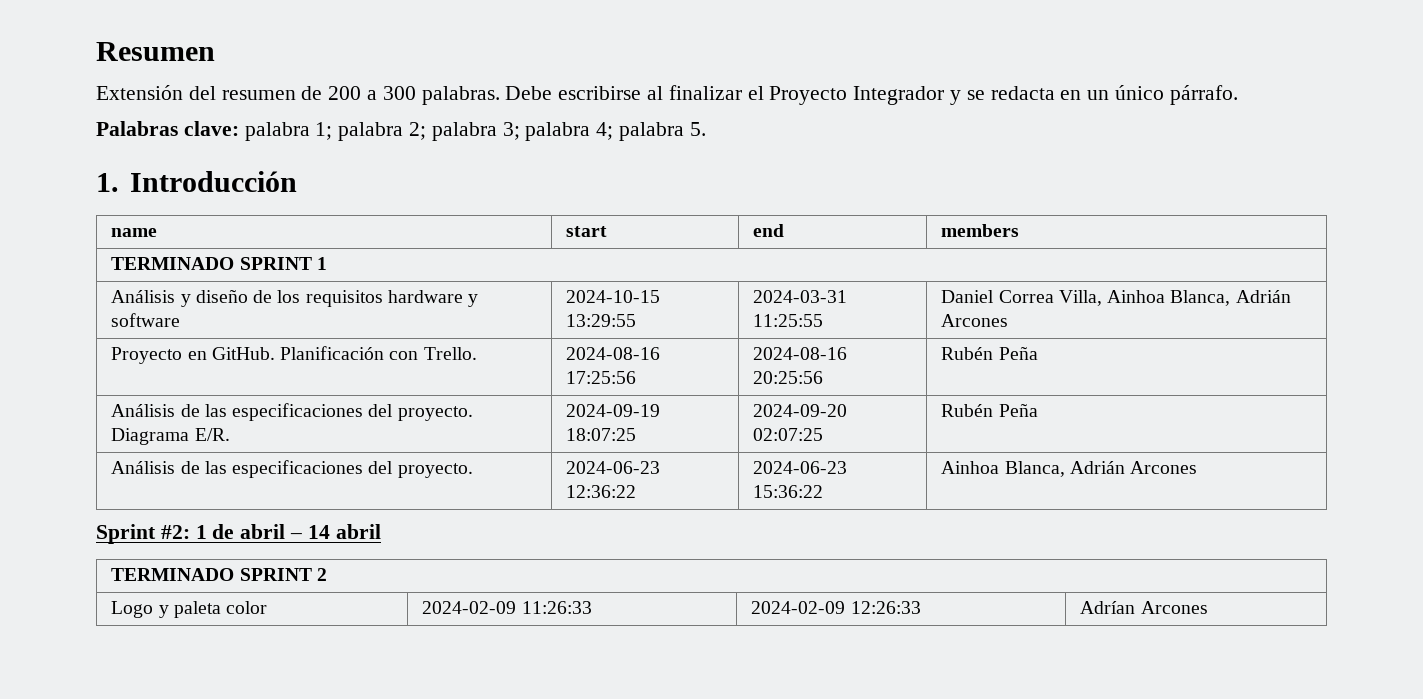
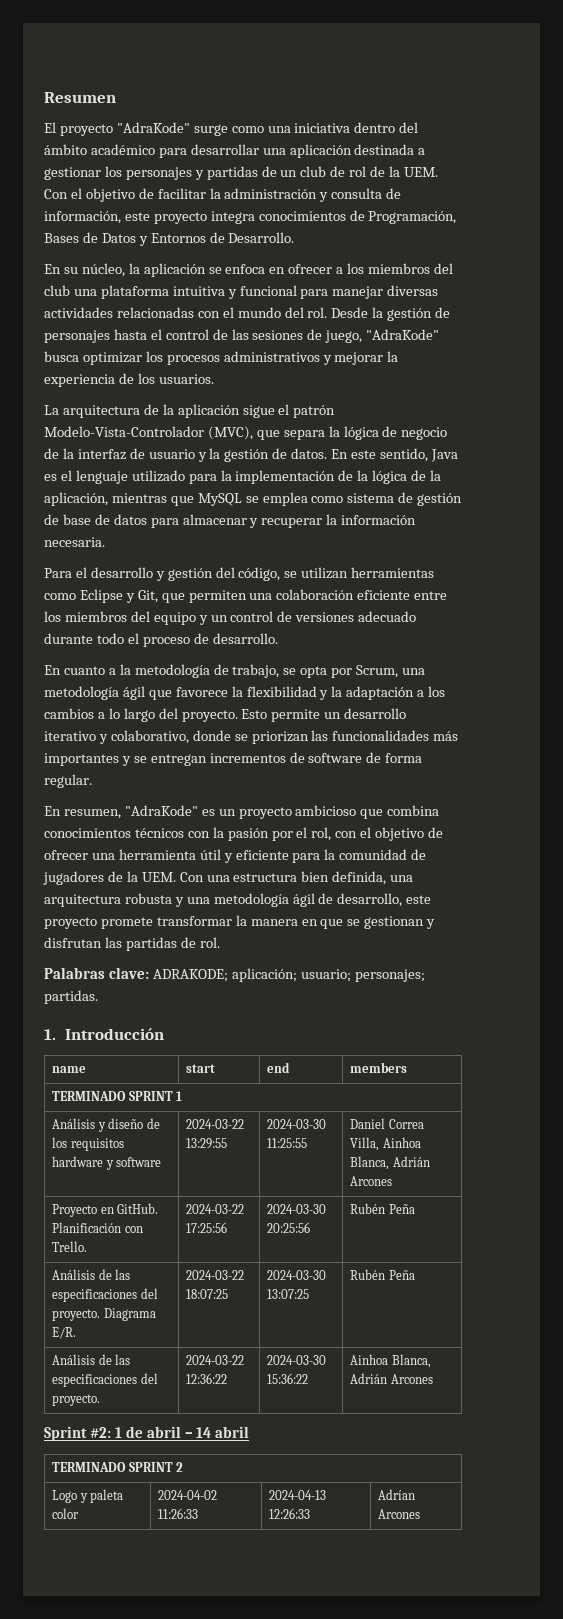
- Extensión del resumen de 200 a 300 palabras. Debe escribirse al finalizar el Proyecto Integrador y se redacta en un único párrafo.
- Palabras clave: palabra 1; palabra 2; palabra 3; palabra 4; palabra 5.
+ El proyecto "AdraKode" surge como una iniciativa dentro del ámbito académico para desarrollar una aplicación destinada a gestionar los personajes y partidas de un club de rol de la UEM. Con el objetivo de facilitar la administración y consulta de información, este proyecto integra conocimientos de Programación, Bases de Datos y Entornos de Desarrollo.
+ En su núcleo, la aplicación se enfoca en ofrecer a los miembros del club una plataforma intuitiva y funcional para manejar diversas actividades relacionadas con el mundo del rol. Desde la gestión de personajes hasta el control de las sesiones de juego, "AdraKode" busca optimizar los procesos administrativos y mejorar la experiencia de los usuarios.
+ La arquitectura de la aplicación sigue el patrón Modelo-Vista-Controlador (MVC), que separa la lógica de negocio de la interfaz de usuario y la gestión de datos. En este sentido, Java es el lenguaje utilizado para la implementación de la lógica de la aplicación, mientras que MySQL se emplea como sistema de gestión de base de datos para almacenar y recuperar la información necesaria.
+ Para el desarrollo y gestión del código, se utilizan herramientas como Eclipse y Git, que permiten una colaboración eficiente entre los miembros del equipo y un control de versiones adecuado durante todo el proceso de desarrollo.
+ En cuanto a la metodología de trabajo, se opta por Scrum, una metodología ágil que favorece la flexibilidad y la adaptación a los cambios a lo largo del proyecto. Esto permite un desarrollo iterativo y colaborativo, donde se priorizan las funcionalidades más importantes y se entregan incrementos de software de forma regular.
+ En resumen, "AdraKode" es un proyecto ambicioso que combina conocimientos técnicos con la pasión por el rol, con el objetivo de ofrecer una herramienta útil y eficiente para la comunidad de jugadores de la UEM. Con una estructura bien definida, una arquitectura robusta y una metodología ágil de desarrollo, este proyecto promete transformar la manera en que se gestionan y disfrutan las partidas de rol.
+ Palabras clave: ADRAKODE; aplicación; usuario; personajes; partidas.
- Análisis y diseño de los requisitos hardware y software | 2024-10-15 13:29:55 | 2024-03-31 11:25:55 | Daniel Correa Villa, Ainhoa Blanca, Adrián Arcones
+ Análisis y diseño de los requisitos hardware y software | 2024-03-22 13:29:55 | 2024-03-30 11:25:55 | Daniel Correa Villa, Ainhoa Blanca, Adrián Arcones
- Proyecto en GitHub. Planificación con Trello. | 2024-08-16 17:25:56 | 2024-08-16 20:25:56 | Rubén Peña
+ Proyecto en GitHub. Planificación con Trello. | 2024-03-22 17:25:56 | 2024-03-30 20:25:56 | Rubén Peña
- Análisis de las especificaciones del proyecto. Diagrama E/R. | 2024-09-19 18:07:25 | 2024-09-20 02:07:25 | Rubén Peña
+ Análisis de las especificaciones del proyecto. Diagrama E/R. | 2024-03-22 18:07:25 | 2024-03-30 13:07:25 | Rubén Peña
- Análisis de las especificaciones del proyecto. | 2024-06-23 12:36:22 | 2024-06-23 15:36:22 | Ainhoa Blanca, Adrián Arcones
+ Análisis de las especificaciones del proyecto. | 2024-03-22 12:36:22 | 2024-03-30 15:36:22 | Ainhoa Blanca, Adrián Arcones
- Logo y paleta color | 2024-02-09 11:26:33 | 2024-02-09 12:26:33 | Adrían Arcones
+ Logo y paleta color | 2024-04-02 11:26:33 | 2024-04-13 12:26:33 | Adrían Arcones

